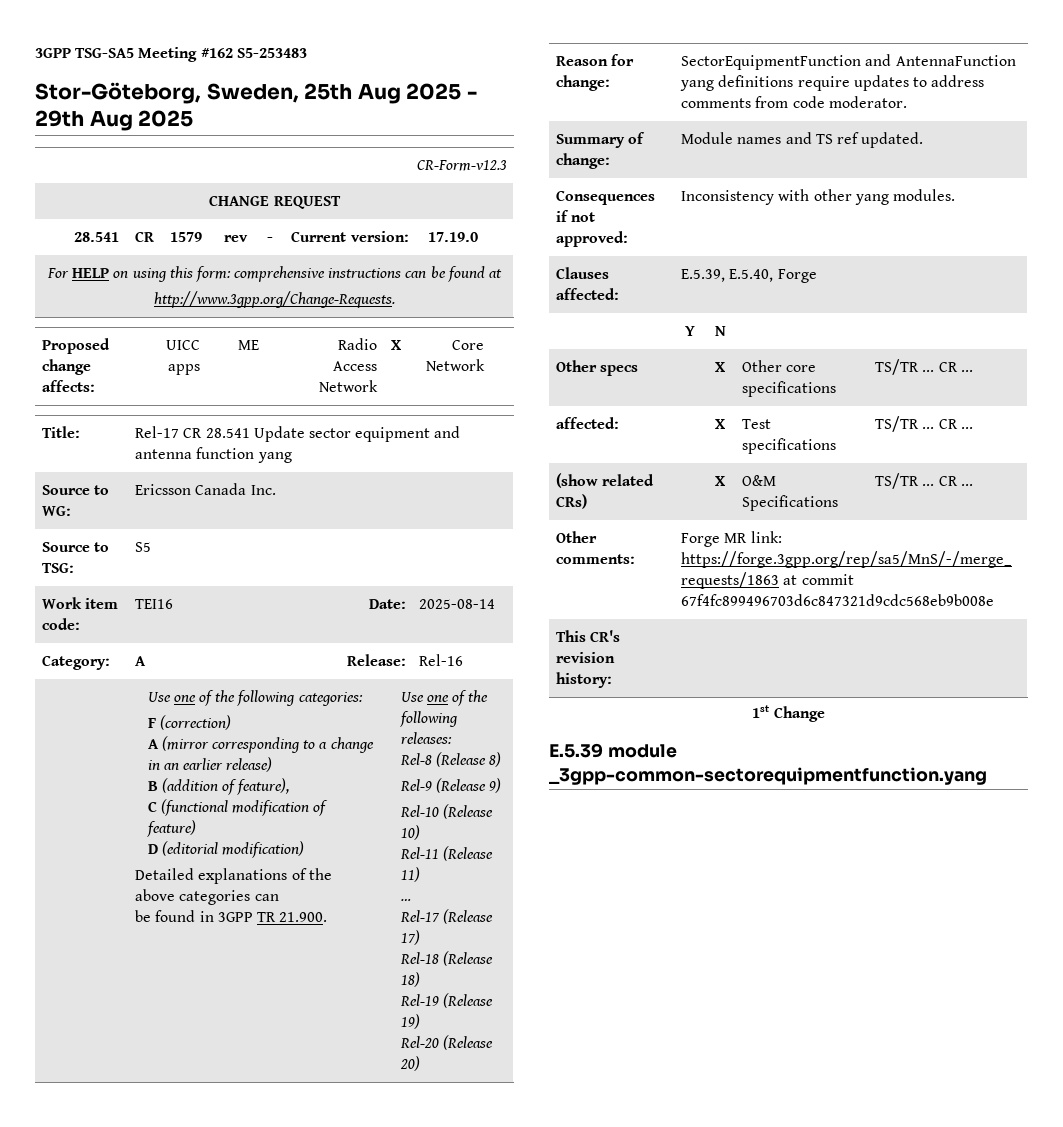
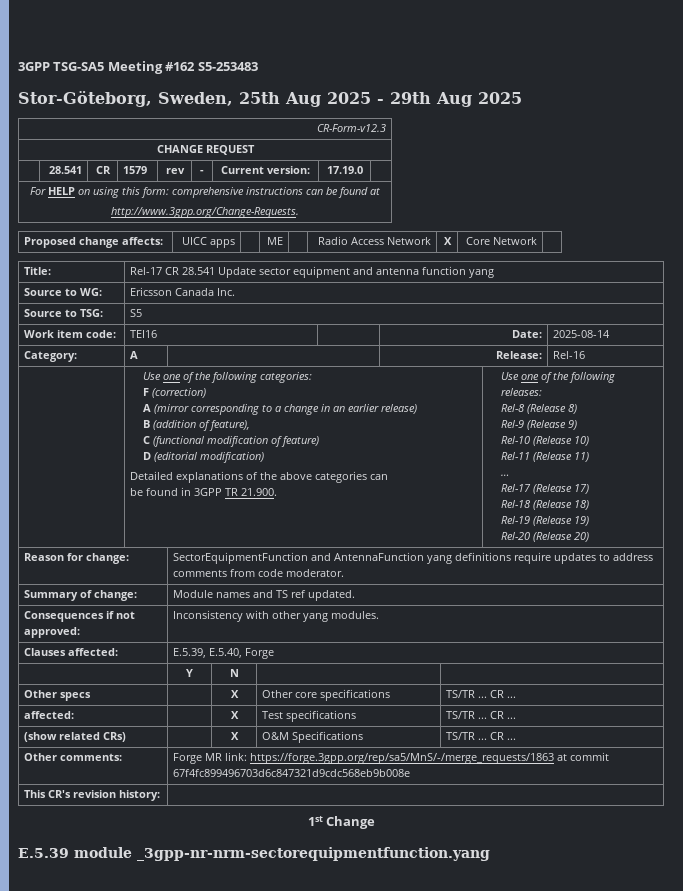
- E.5.39 module _3gpp-common-sectorequipmentfunction.yang
+ E.5.39 module _3gpp-nr-nrm-sectorequipmentfunction.yang

